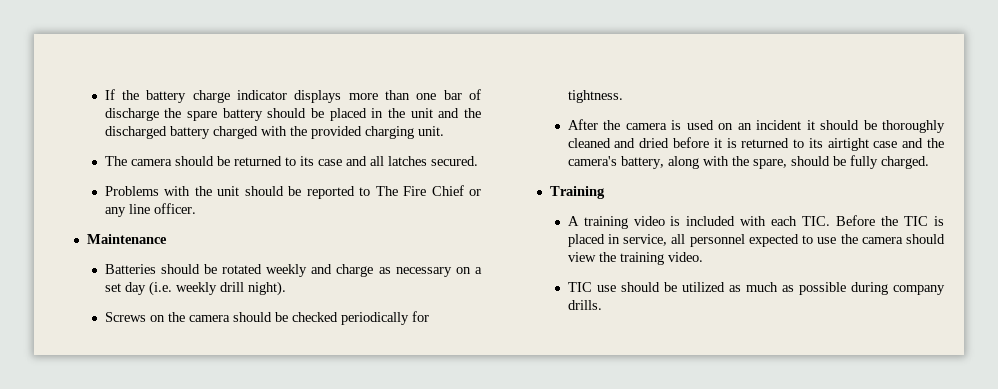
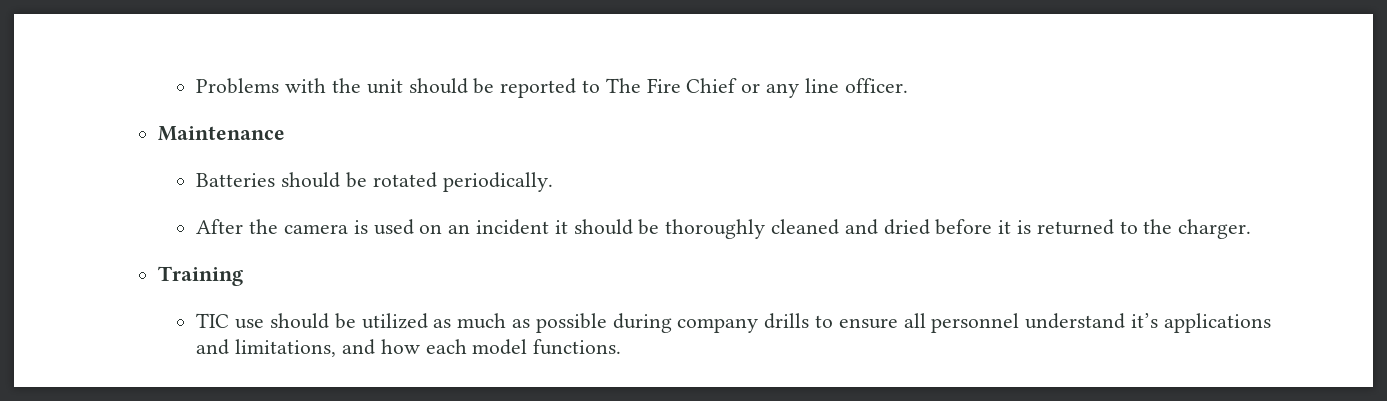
- If the battery charge indicator displays more than one bar of discharge the spare battery should be placed in the unit and the discharged battery charged with the provided charging unit.
- The camera should be returned to its case and all latches secured.
- Batteries should be rotated weekly and charge as necessary on a set day (i.e. weekly drill night).
- Screws on the camera should be checked periodically for tightness.
+ Batteries should be rotated periodically.
- After the camera is used on an incident it should be thoroughly cleaned and dried before it is returned to its airtight case and the camera's battery, along with the spare, should be fully charged.
+ After the camera is used on an incident it should be thoroughly cleaned and dried before it is returned to the charger.
  Training
- A training video is included with each TIC. Before the TIC is placed in service, all personnel expected to use the camera should view the training video.
- TIC use should be utilized as much as possible during company drills.
+ TIC use should be utilized as much as possible during company drills to ensure all personnel understand it’s applications and limitations, and how each model functions.

